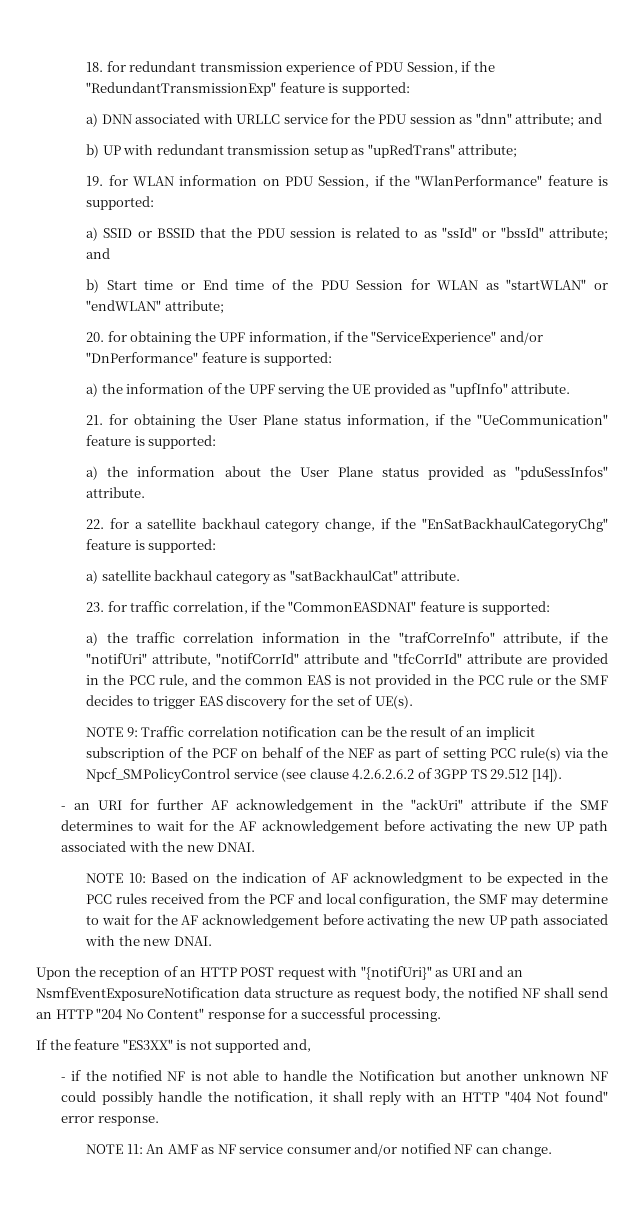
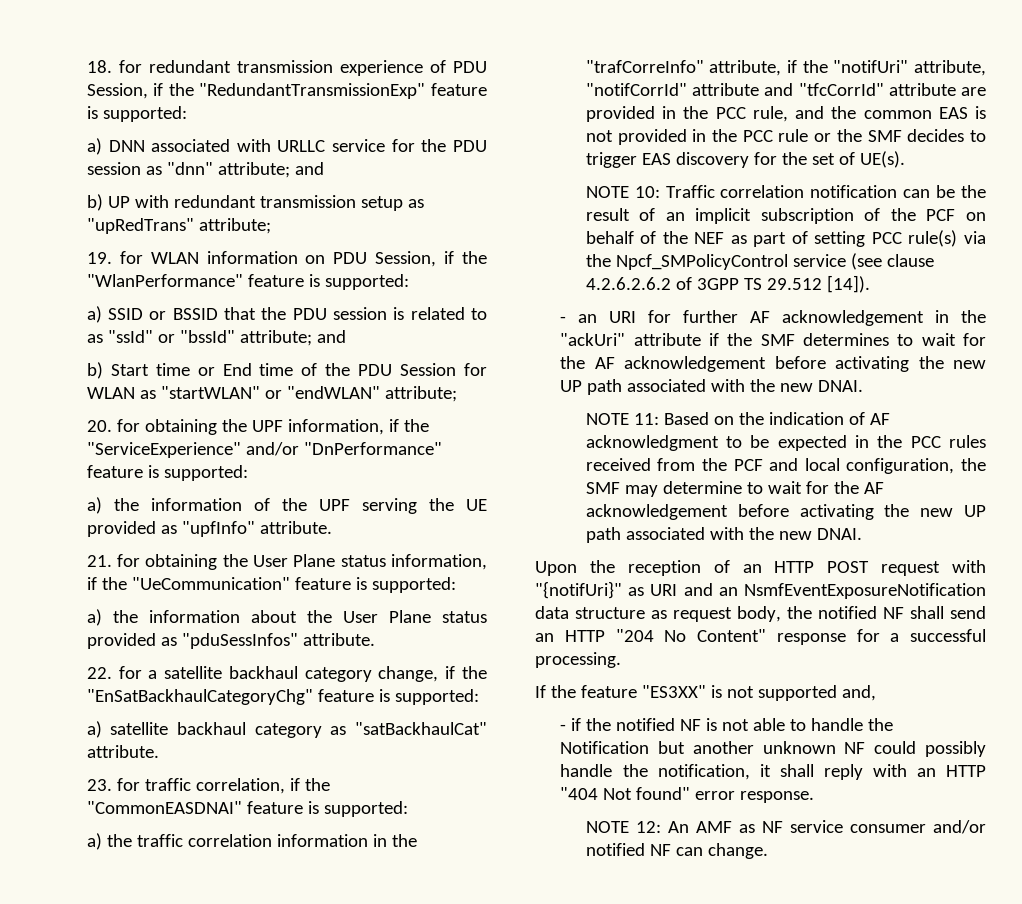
- NOTE 9: Traffic correlation notification can be the result of an implicit subscription of the PCF on behalf of the NEF as part of setting PCC rule(s) via the Npcf_SMPolicyControl service (see clause 4.2.6.2.6.2 of 3GPP TS 29.512 [14]).
+ NOTE 10: Traffic correlation notification can be the result of an implicit subscription of the PCF on behalf of the NEF as part of setting PCC rule(s) via the Npcf_SMPolicyControl service (see clause 4.2.6.2.6.2 of 3GPP TS 29.512 [14]).
- NOTE 10: Based on the indication of AF acknowledgment to be expected in the PCC rules received from the PCF and local configuration, the SMF may determine to wait for the AF acknowledgement before activating the new UP path associated with the new DNAI.
+ NOTE 11: Based on the indication of AF acknowledgment to be expected in the PCC rules received from the PCF and local configuration, the SMF may determine to wait for the AF acknowledgement before activating the new UP path associated with the new DNAI.
- NOTE 11: An AMF as NF service consumer and/or notified NF can change.
+ NOTE 12: An AMF as NF service consumer and/or notified NF can change.

